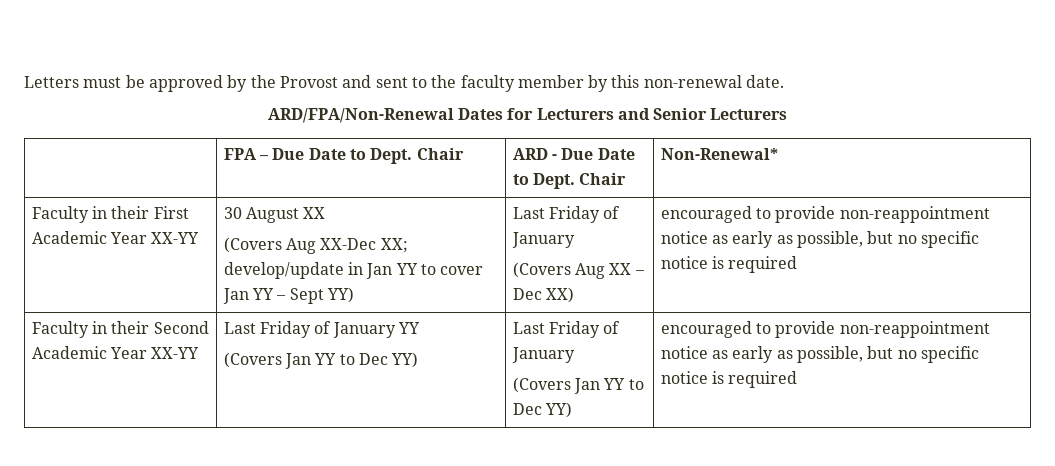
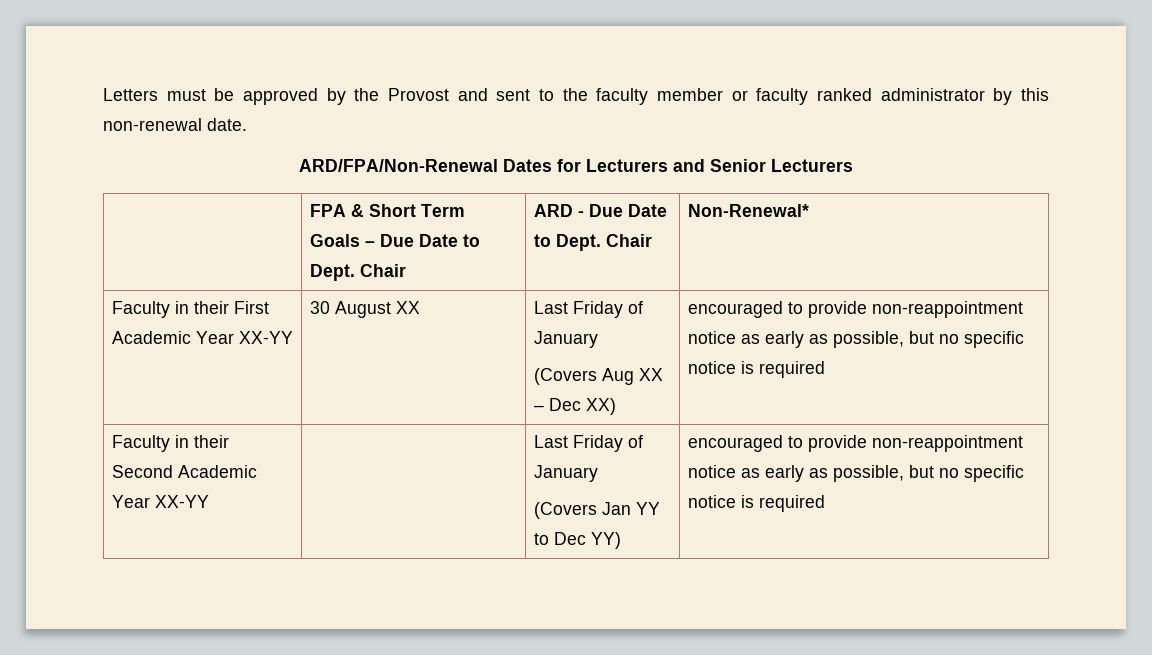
- Letters must be approved by the Provost and sent to the faculty member by this non-renewal date.
+ Letters must be approved by the Provost and sent to the faculty member or faculty ranked administrator by this non-renewal date.
- | FPA – Due Date to Dept. Chair | ARD - Due Date to Dept. Chair | Non-Renewal*
+ | FPA & Short Term Goals – Due Date to Dept. Chair | ARD - Due Date to Dept. Chair | Non-Renewal*
- (Covers Aug XX-Dec XX; develop/update in Jan YY to cover Jan YY – Sept YY)
- Last Friday of January YY
- (Covers Jan YY to Dec YY)

